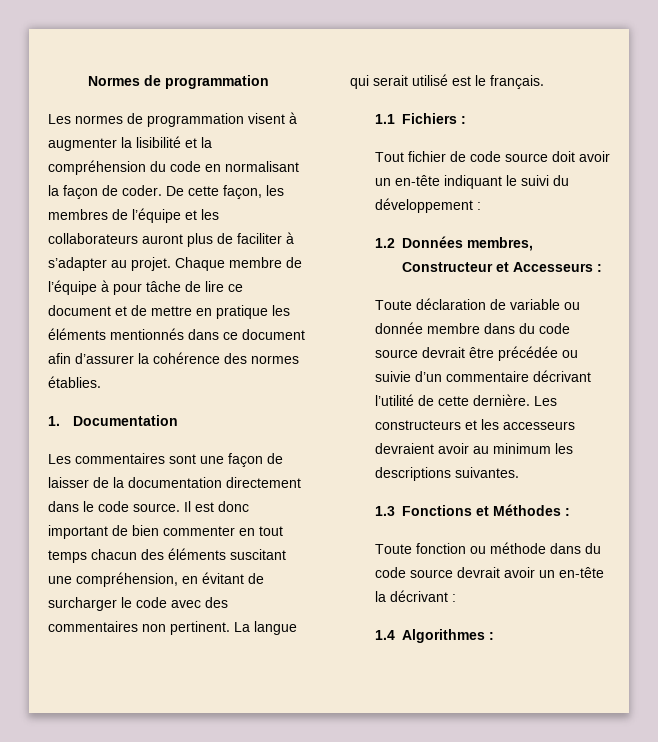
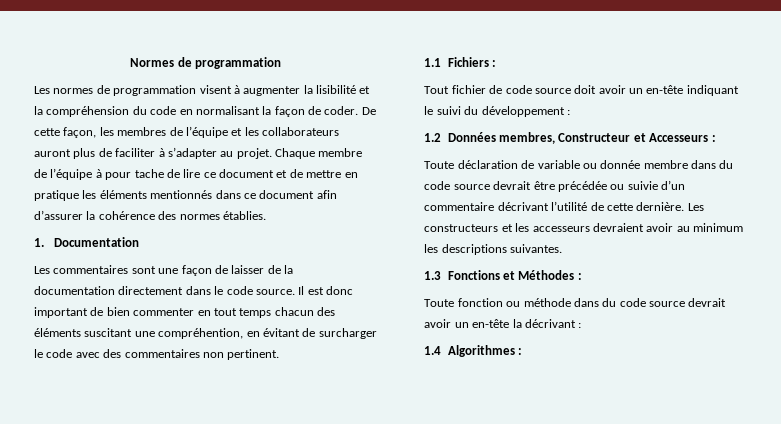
- Chaque membre de l’équipe à pour tâche de lire ce document et de mettre en pratique les éléments mentionnés dans ce document afin d’assurer la cohérence des normes établies.
+ Chaque membre de l’équipe à pour tache de lire ce document et de mettre en pratique les éléments mentionnés dans ce document afin d’assurer la cohérence des normes établies.
- Il est donc important de bien commenter en tout temps chacun des éléments suscitant une compréhension, en évitant de surcharger le code avec des commentaires non pertinent. La langue qui serait utilisé est le français.
+ Il est donc important de bien commenter en tout temps chacun des éléments suscitant une compréhention, en évitant de surcharger le code avec des commentaires non pertinent.

